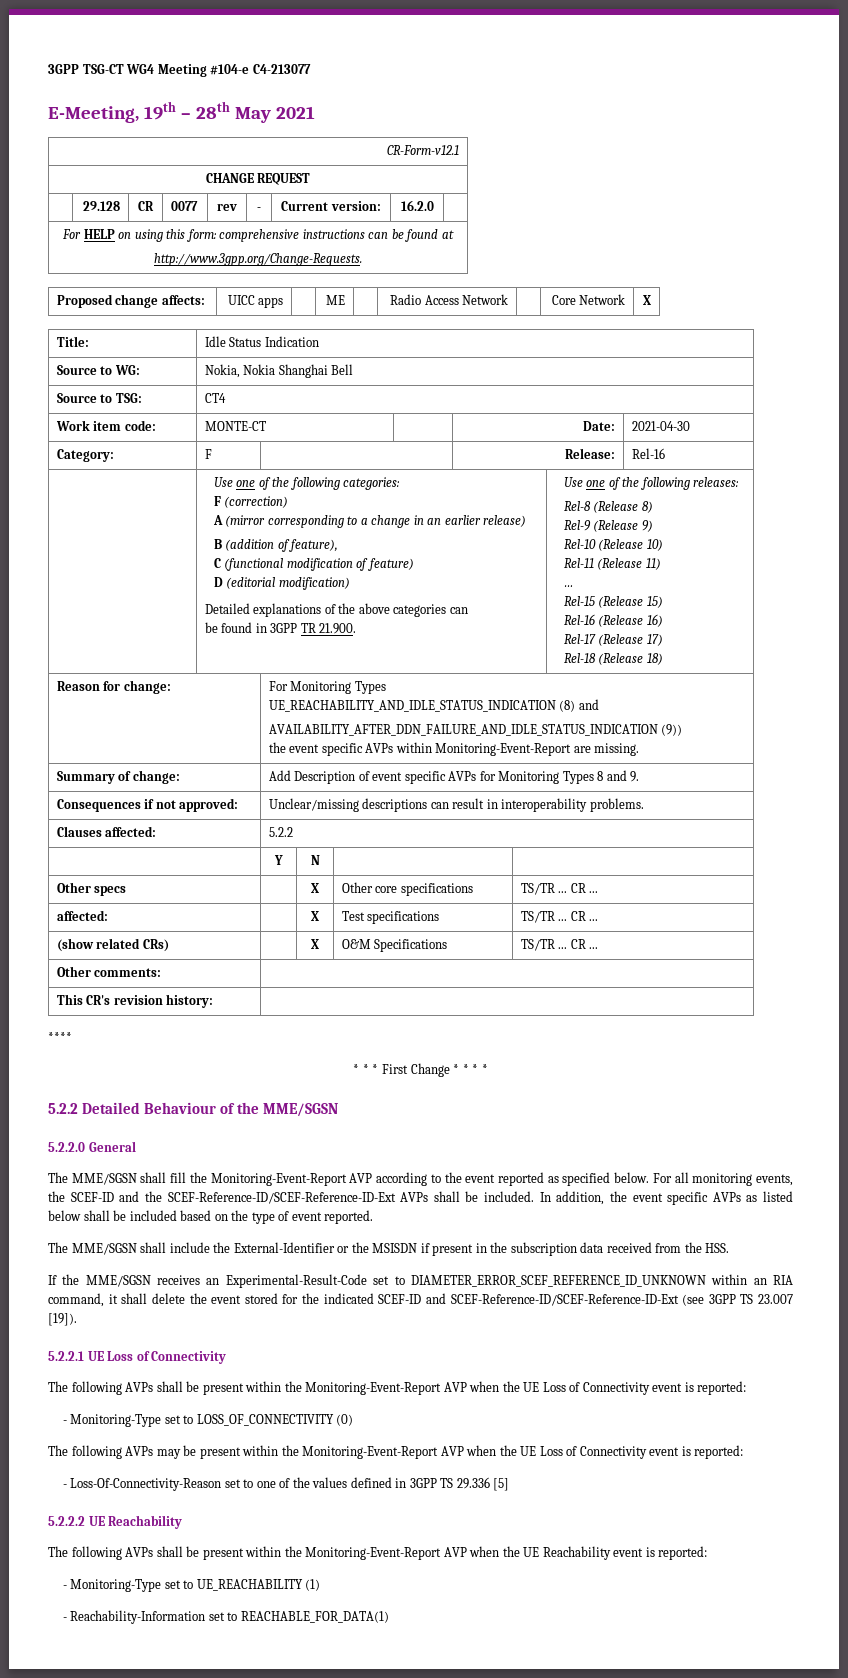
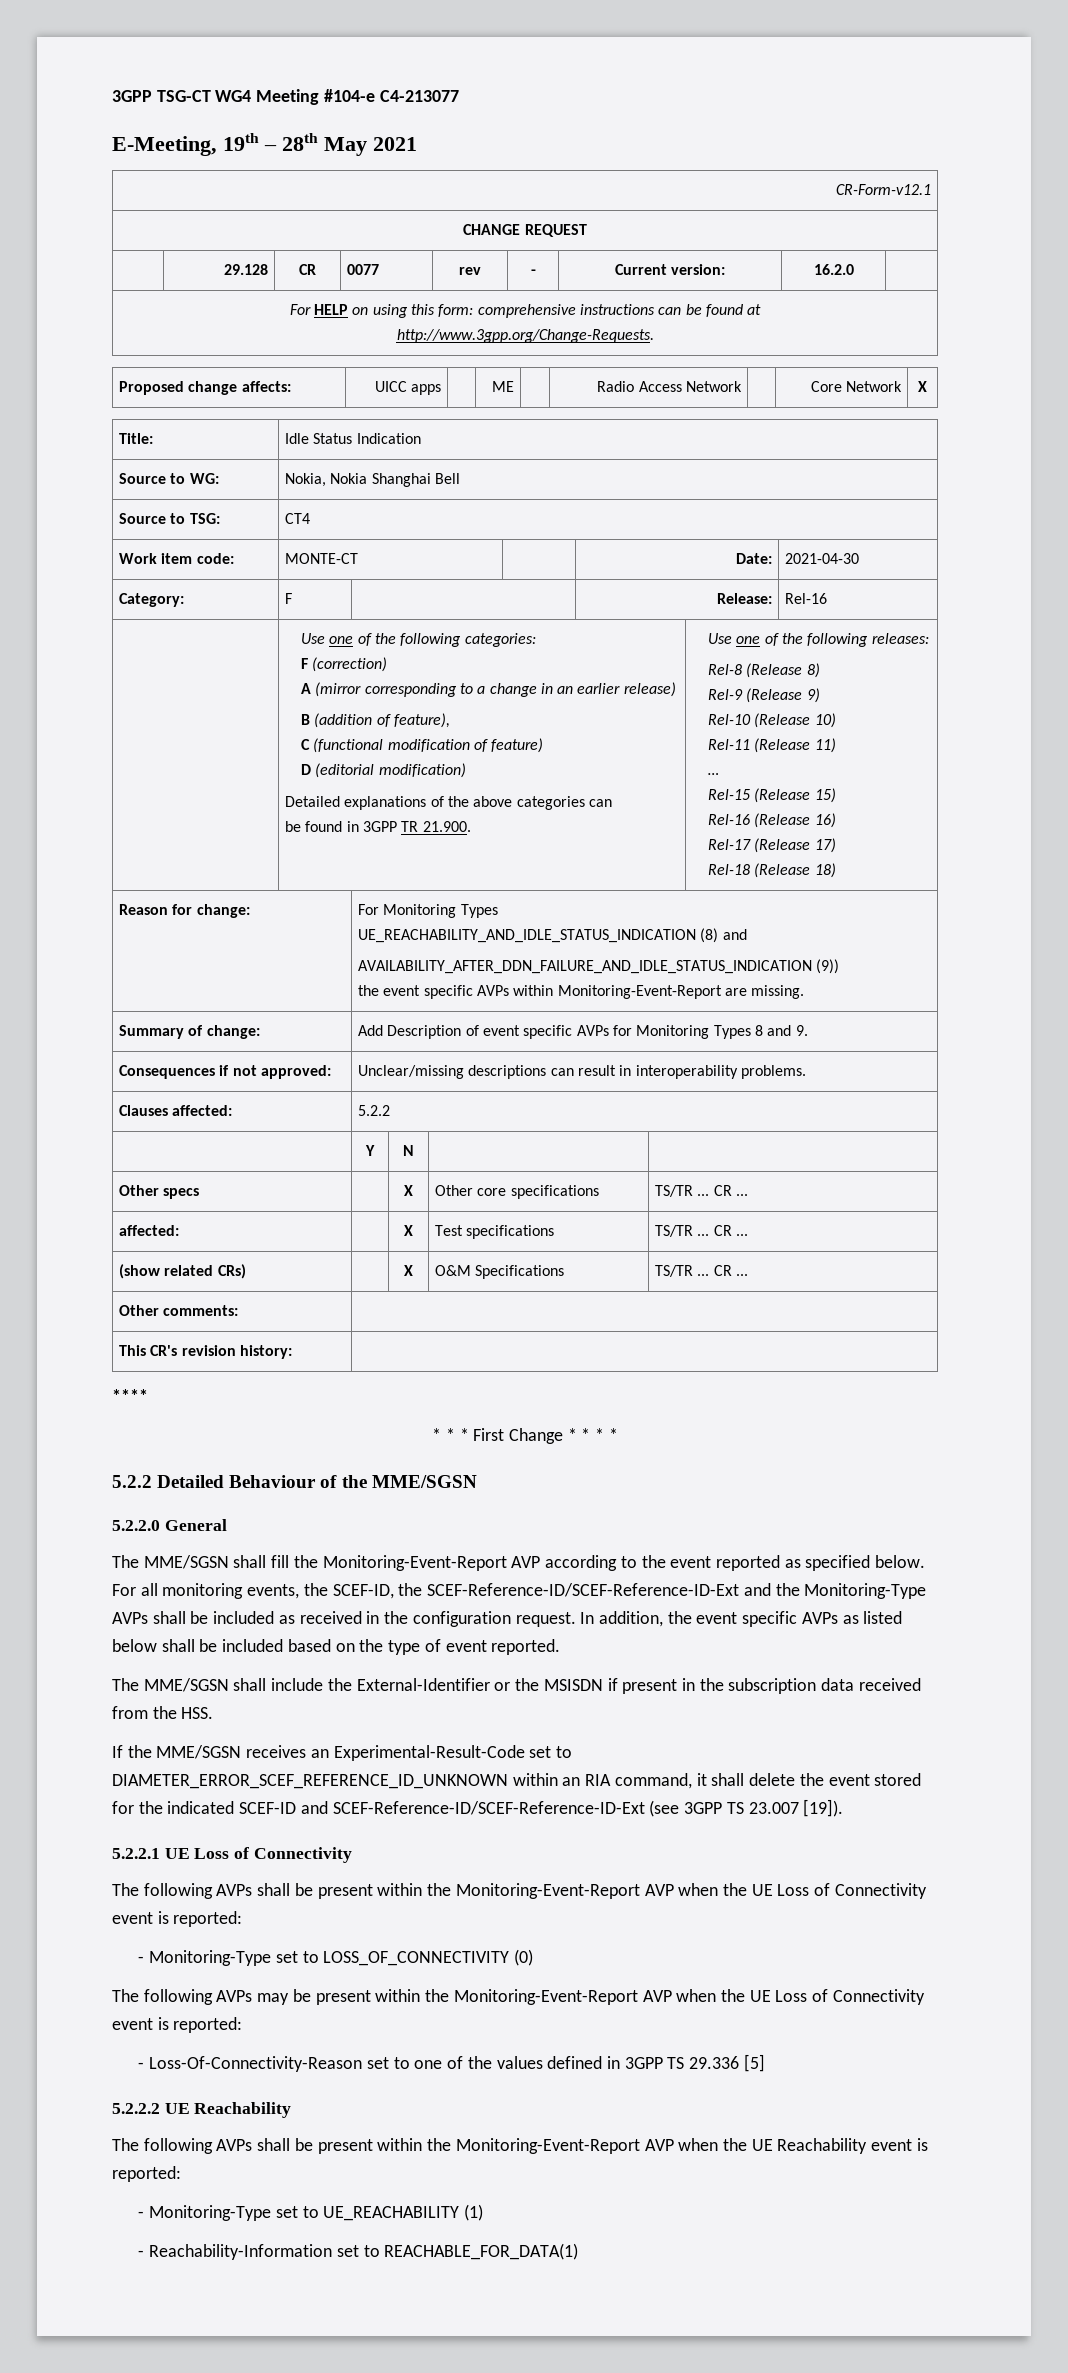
- For all monitoring events, the SCEF-ID and the SCEF-Reference-ID/SCEF-Reference-ID-Ext AVPs shall be included.
+ For all monitoring events, the SCEF-ID, the SCEF-Reference-ID/SCEF-Reference-ID-Ext and the Monitoring-Type AVPs shall be included as received in the configuration request.

